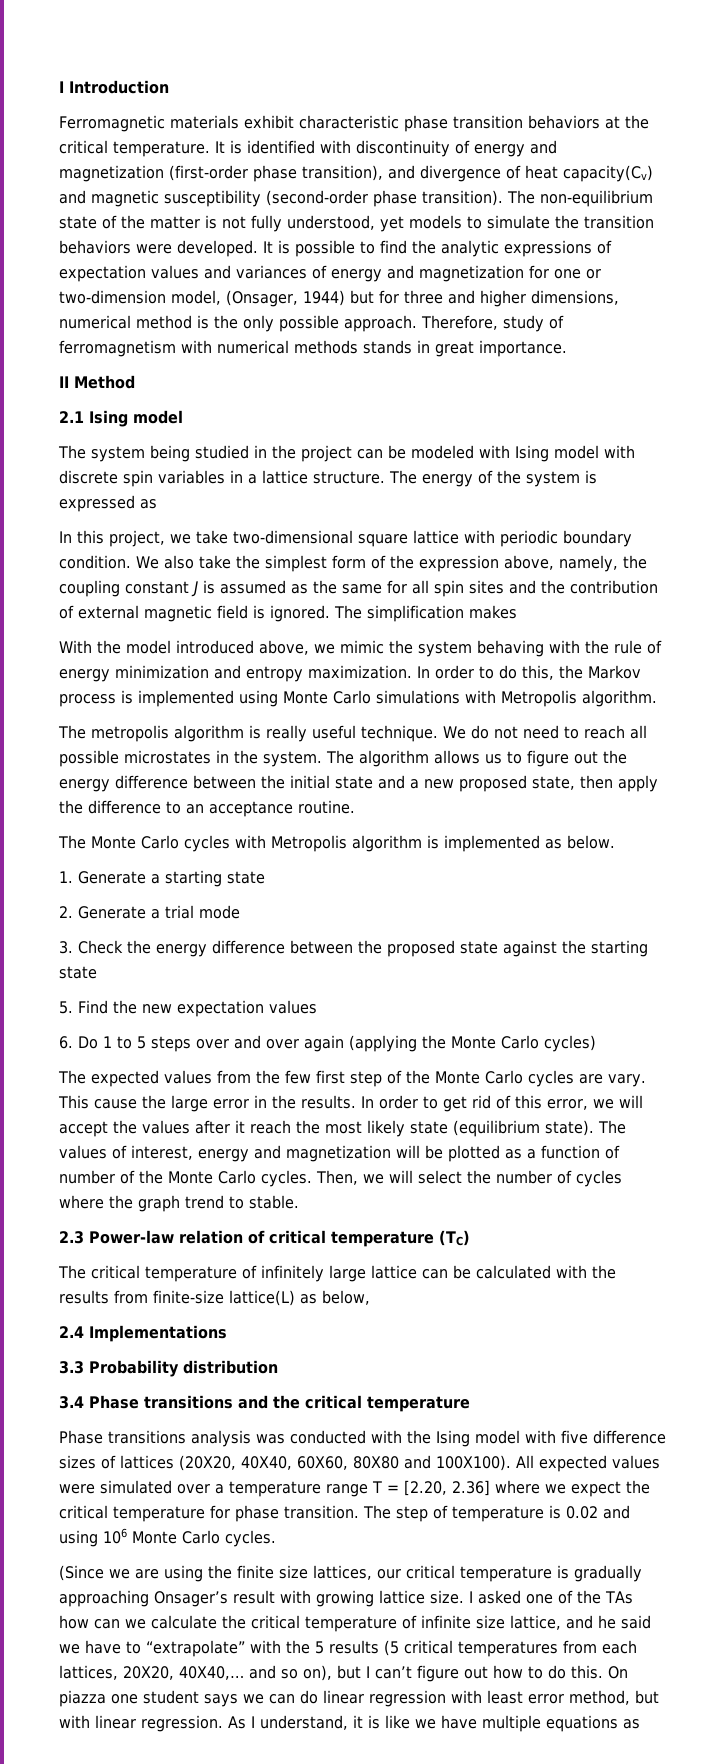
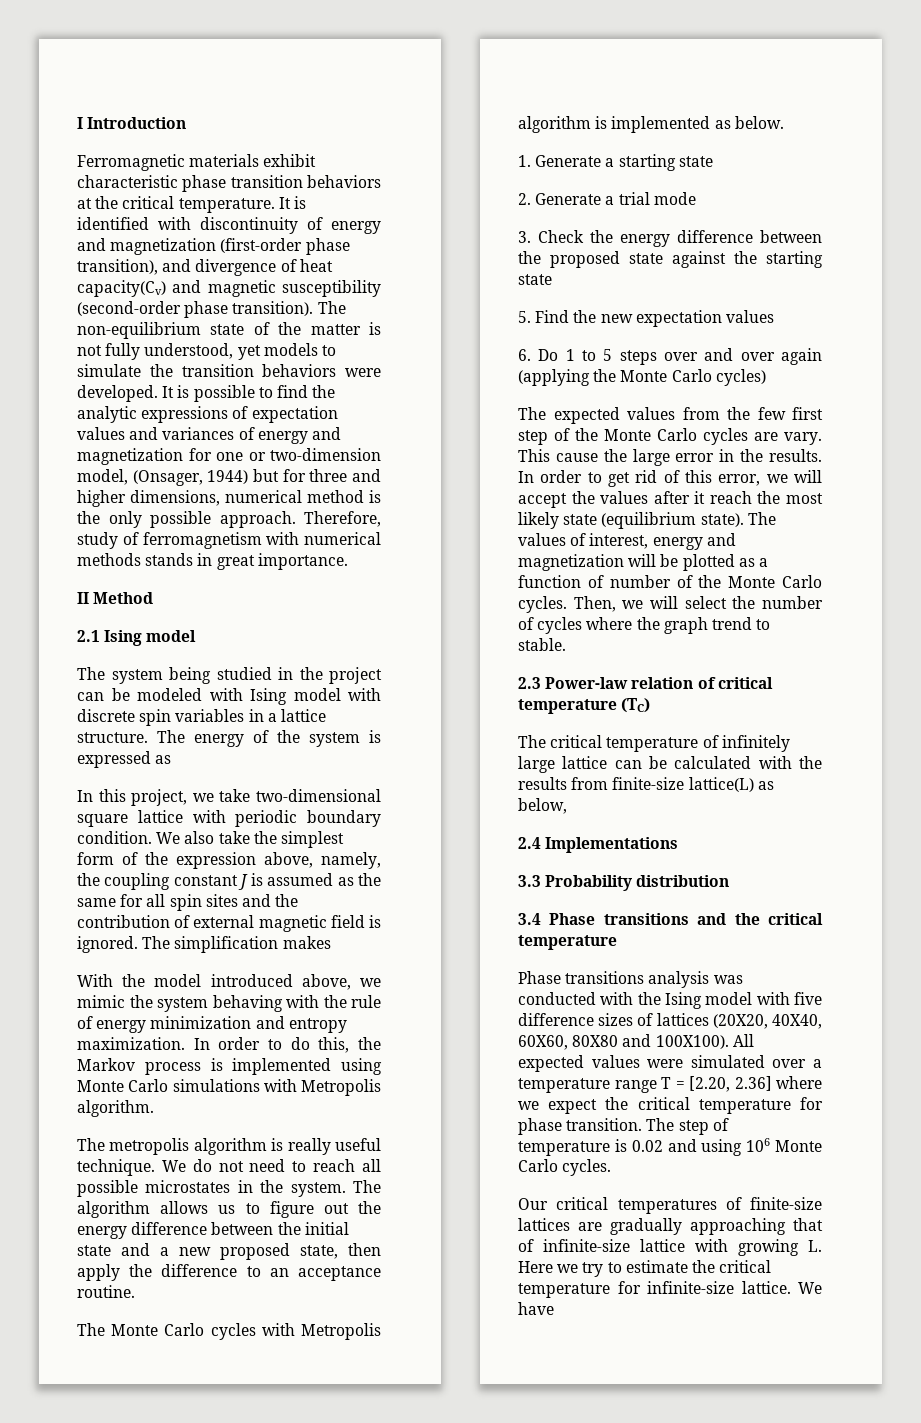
- (Since we are using the finite size lattices, our critical temperature is gradually approaching Onsager’s result with growing lattice size. I asked one of the TAs how can we calculate the critical temperature of infinite size lattice, and he said we have to “extrapolate” with the 5 results (5 critical temperatures from each lattices, 20X20, 40X40,… and so on), but I can’t figure out how to do this. On piazza one student says we can do linear regression with least error method, but with linear regression. As I understand, it is like we have multiple equations as
+ Our critical temperatures of finite-size lattices are gradually approaching that of infinite-size lattice with growing L. Here we try to estimate the critical temperature for infinite-size lattice. We have

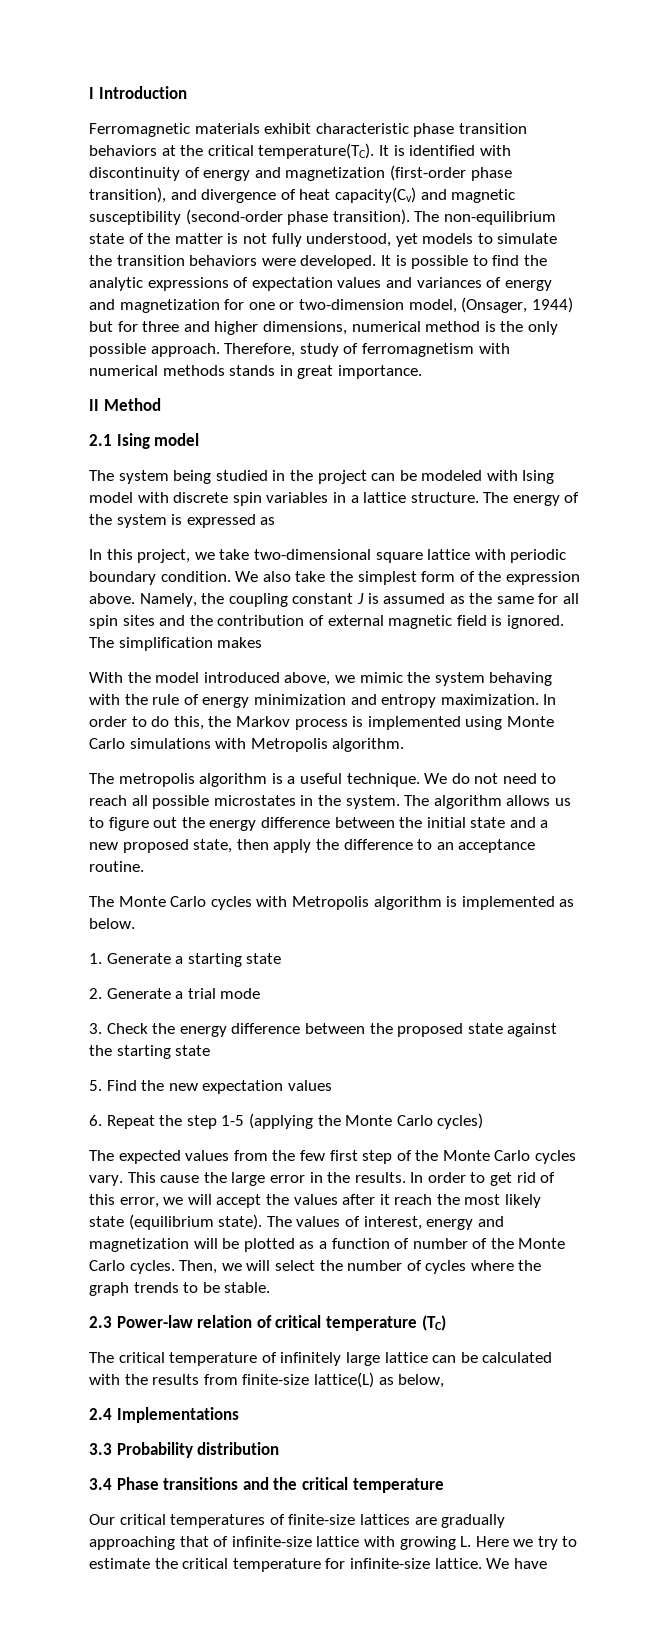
- Ferromagnetic materials exhibit characteristic phase transition behaviors at the critical temperature.
+ Ferromagnetic materials exhibit characteristic phase transition behaviors at the critical temperature(TC).
- We also take the simplest form of the expression above, namely, the coupling constant J is assumed as the same for all spin sites and the contribution of external magnetic field is ignored.
+ We also take the simplest form of the expression above. Namely, the coupling constant J is assumed as the same for all spin sites and the contribution of external magnetic field is ignored.
- The metropolis algorithm is really useful technique.
+ The metropolis algorithm is a useful technique.
- 6. Do 1 to 5 steps over and over again (applying the Monte Carlo cycles)
+ 6. Repeat the step 1-5 (applying the Monte Carlo cycles)
- The expected values from the few first step of the Monte Carlo cycles are vary.
+ The expected values from the few first step of the Monte Carlo cycles vary.
- Then, we will select the number of cycles where the graph trend to stable.
+ Then, we will select the number of cycles where the graph trends to be stable.
- Phase transitions analysis was conducted with the Ising model with five difference sizes of lattices (20X20, 40X40, 60X60, 80X80 and 100X100). All expected values were simulated over a temperature range T = [2.20, 2.36] where we expect the critical temperature for phase transition. The step of temperature is 0.02 and using 106 Monte Carlo cycles.

